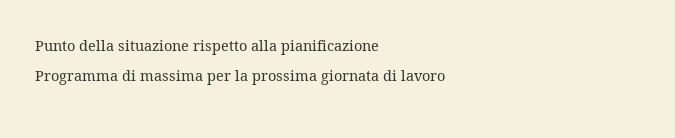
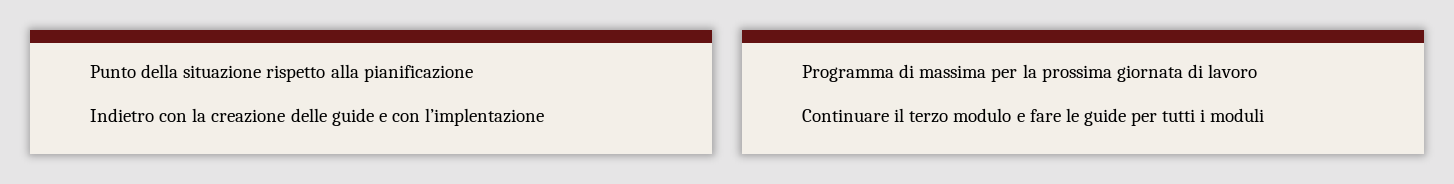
+ Indietro con la creazione delle guide e con l’implentazione
+ Continuare il terzo modulo e fare le guide per tutti i moduli

